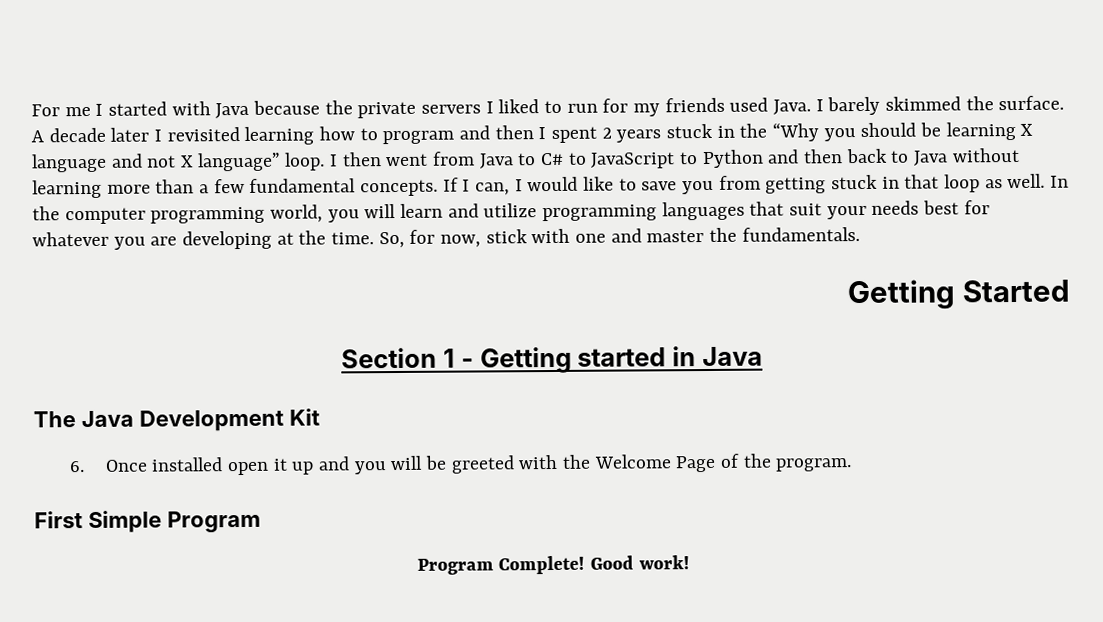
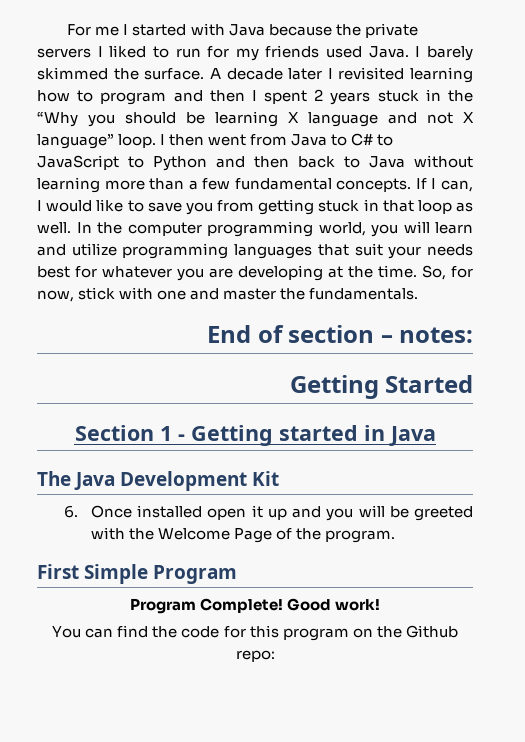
+ End of section – notes:
+ You can find the code for this program on the Github repo:

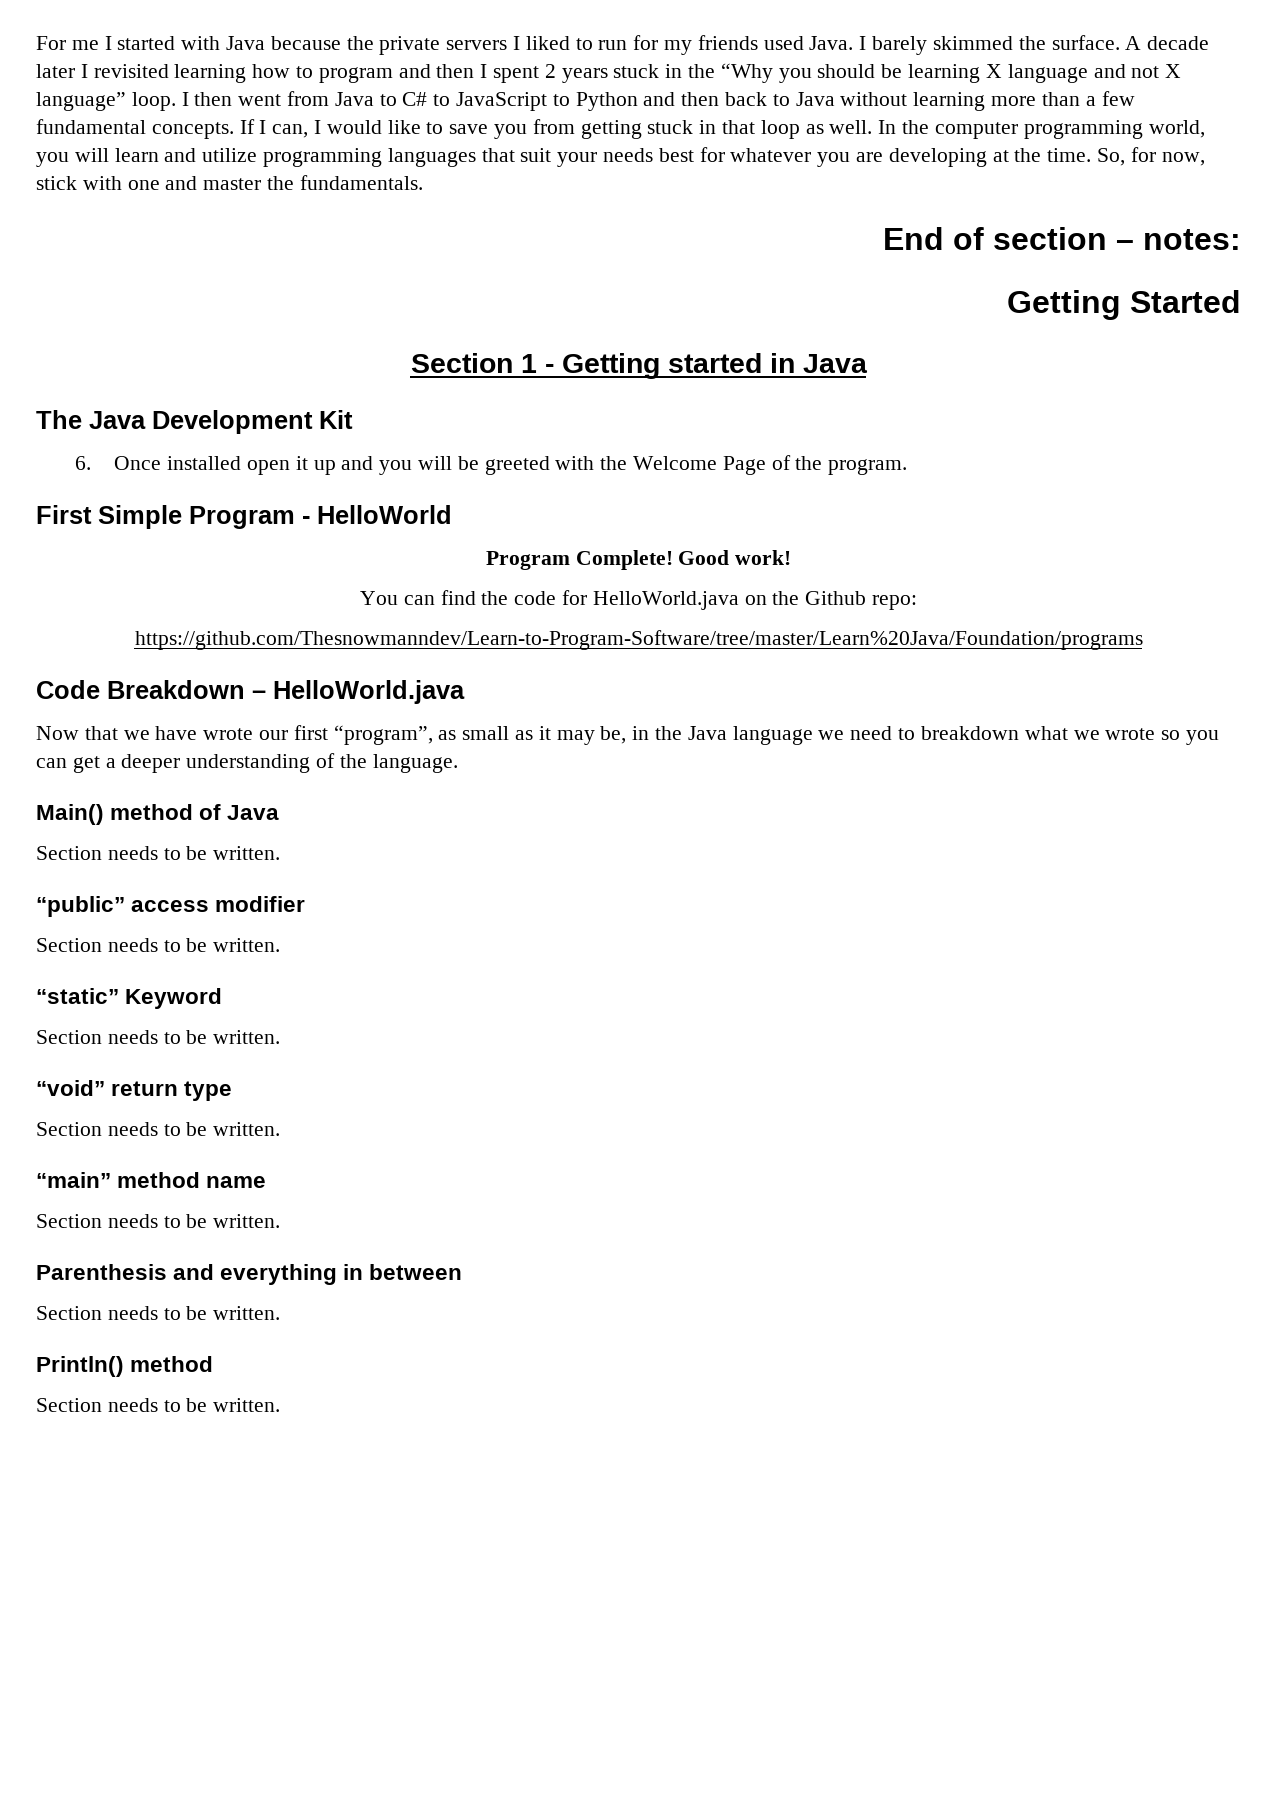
- First Simple Program
+ First Simple Program - HelloWorld
- You can find the code for this program on the Github repo:
+ You can find the code for HelloWorld.java on the Github repo:
+ https://github.com/Thesnowmanndev/Learn-to-Program-Software/tree/master/Learn%20Java/Foundation/programs
+ Code Breakdown – HelloWorld.java
+ Now that we have wrote our first “program”, as small as it may be, in the Java language we need to breakdown what we wrote so you can get a deeper understanding of the language.
+ Main() method of Java
+ Section needs to be written.
+ “public” access modifier
+ Section needs to be written.
+ “static” Keyword
+ Section needs to be written.
+ “void” return type
+ Section needs to be written.
+ “main” method name
+ Section needs to be written.
+ Parenthesis and everything in between
+ Section needs to be written.
+ Println() method
+ Section needs to be written.

